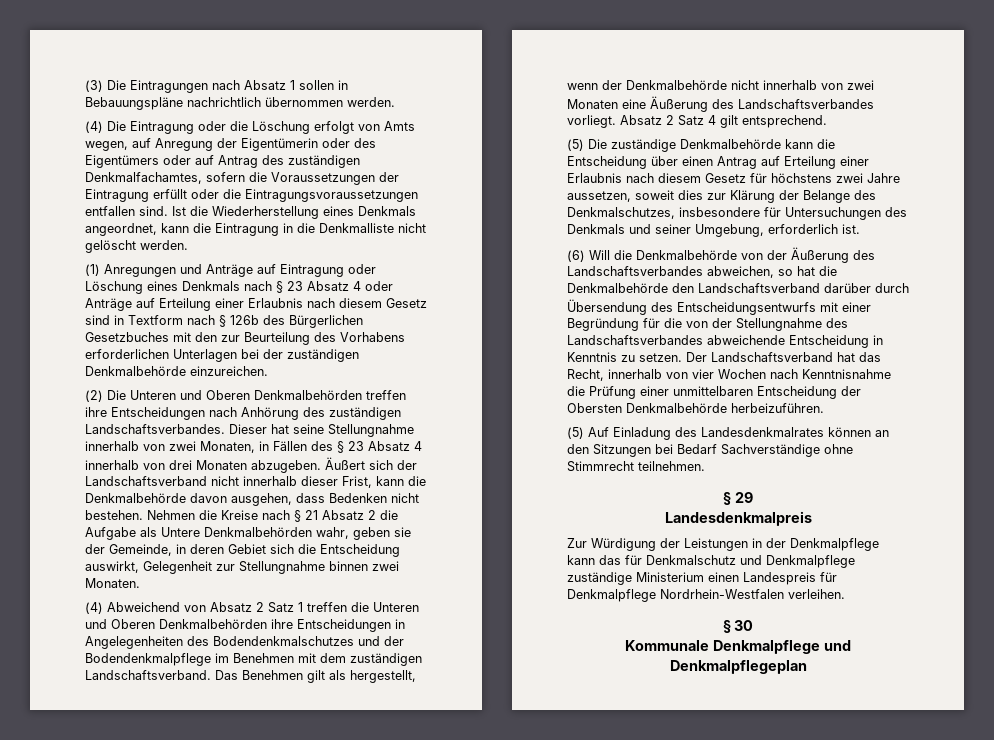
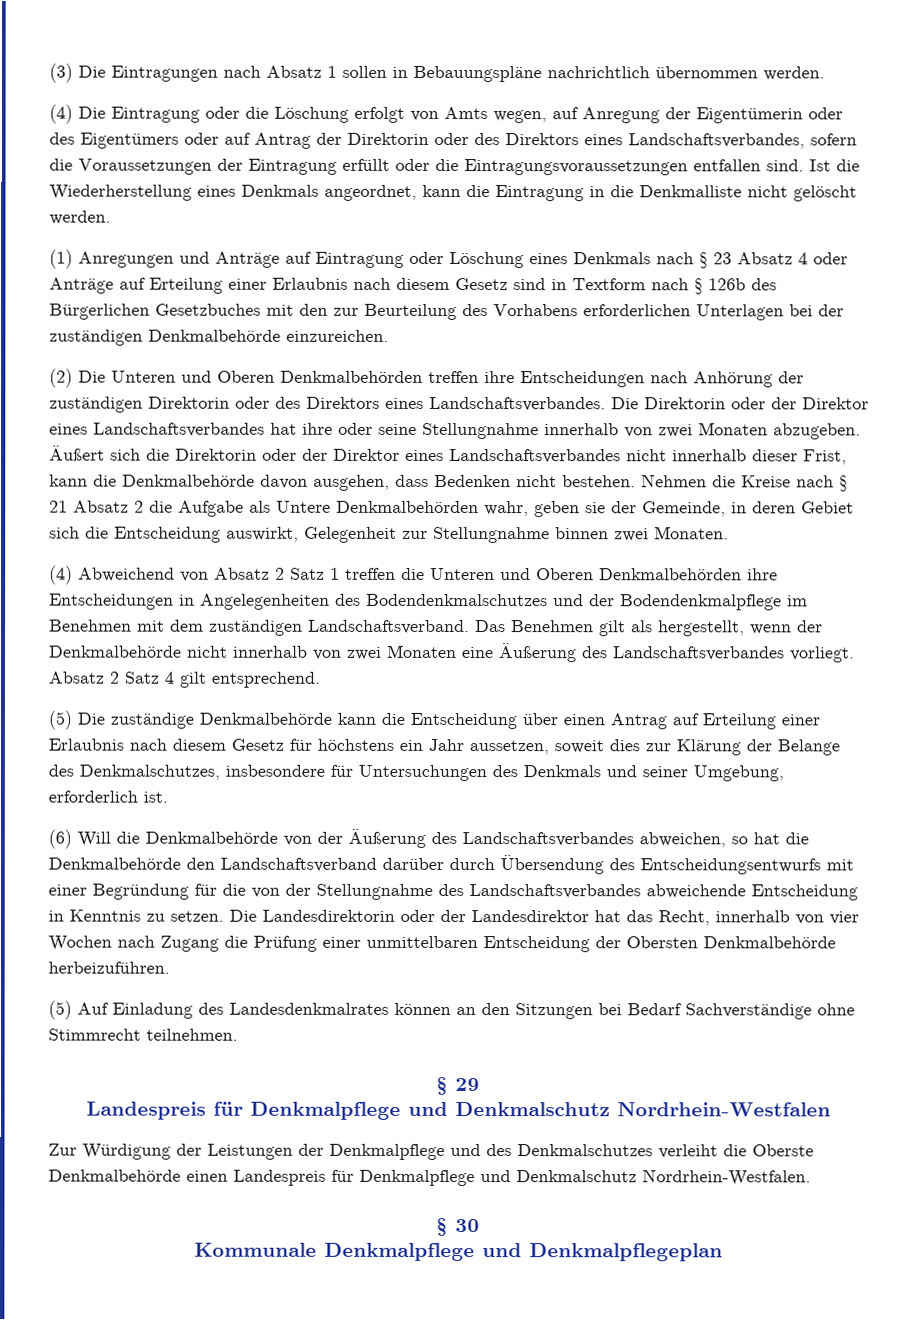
- (4) Die Eintragung oder die Löschung erfolgt von Amts wegen, auf Anregung der Eigentümerin oder des Eigentümers oder auf Antrag des zuständigen Denkmalfachamtes, sofern die Voraussetzungen der Eintragung erfüllt oder die Eintragungsvoraussetzungen entfallen sind.
+ (4) Die Eintragung oder die Löschung erfolgt von Amts wegen, auf Anregung der Eigentümerin oder des Eigentümers oder auf Antrag der Direktorin oder des Direktors eines Landschaftsverbandes, sofern die Voraussetzungen der Eintragung erfüllt oder die Eintragungsvoraussetzungen entfallen sind.
- (2) Die Unteren und Oberen Denkmalbehörden treffen ihre Entscheidungen nach Anhörung des zuständigen Landschaftsverbandes. Dieser hat seine Stellungnahme innerhalb von zwei Monaten, in Fällen des § 23 Absatz 4 innerhalb von drei Monaten abzugeben. Äußert sich der Landschaftsverband nicht innerhalb dieser Frist, kann die Denkmalbehörde davon ausgehen, dass Bedenken nicht bestehen.
+ (2) Die Unteren und Oberen Denkmalbehörden treffen ihre Entscheidungen nach Anhörung der zuständigen Direktorin oder des Direktors eines Landschaftsverbandes. Die Direktorin oder der Direktor eines Landschaftsverbandes hat ihre oder seine Stellungnahme innerhalb von zwei Monaten abzugeben. Äußert sich die Direktorin oder der Direktor eines Landschaftsverbandes nicht innerhalb dieser Frist, kann die Denkmalbehörde davon ausgehen, dass Bedenken nicht bestehen.
- (5) Die zuständige Denkmalbehörde kann die Entscheidung über einen Antrag auf Erteilung einer Erlaubnis nach diesem Gesetz für höchstens zwei Jahre aussetzen, soweit dies zur Klärung der Belange des Denkmalschutzes, insbesondere für Untersuchungen des Denkmals und seiner Umgebung, erforderlich ist.
+ (5) Die zuständige Denkmalbehörde kann die Entscheidung über einen Antrag auf Erteilung einer Erlaubnis nach diesem Gesetz für höchstens ein Jahr aussetzen, soweit dies zur Klärung der Belange des Denkmalschutzes, insbesondere für Untersuchungen des Denkmals und seiner Umgebung, erforderlich ist.
- Der Landschaftsverband hat das Recht, innerhalb von vier Wochen nach Kenntnisnahme die Prüfung einer unmittelbaren Entscheidung der Obersten Denkmalbehörde herbeizuführen.
+ Die Landesdirektorin oder der Landesdirektor hat das Recht, innerhalb von vier Wochen nach Zugang die Prüfung einer unmittelbaren Entscheidung der Obersten Denkmalbehörde herbeizuführen.
- Landesdenkmalpreis
+ Landespreis für Denkmalpflege und Denkmalschutz Nordrhein-Westfalen
- Zur Würdigung der Leistungen in der Denkmalpflege kann das für Denkmalschutz und Denkmalpflege zuständige Ministerium einen Landespreis für Denkmalpflege Nordrhein-Westfalen verleihen.
+ Zur Würdigung der Leistungen der Denkmalpflege und des Denkmalschutzes verleiht die Oberste Denkmalbehörde einen Landespreis für Denkmalpflege und Denkmalschutz Nordrhein-Westfalen.

